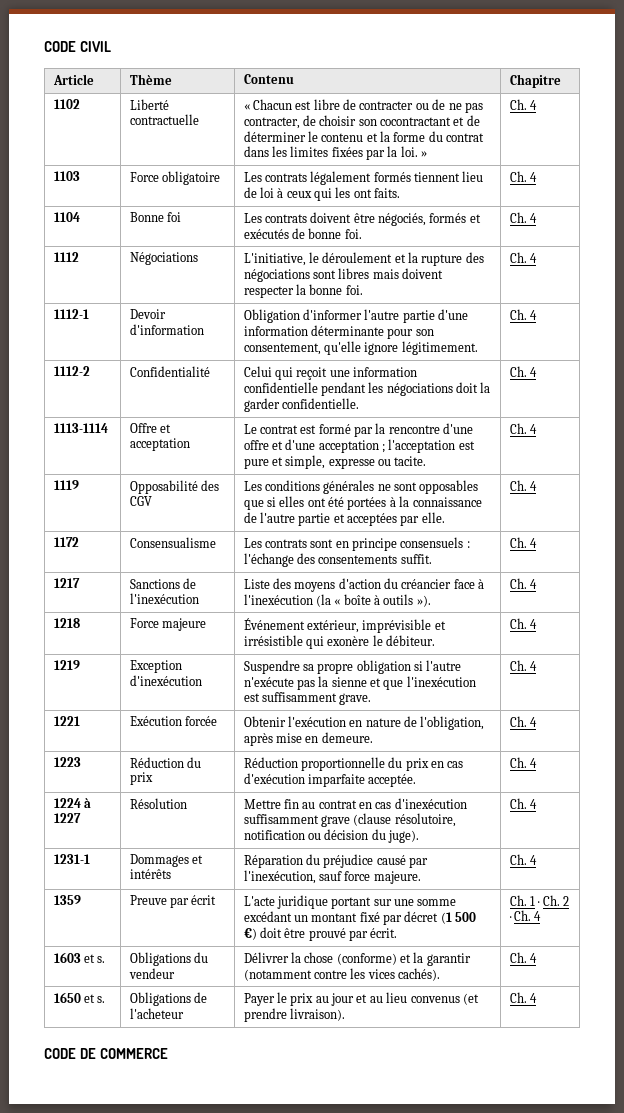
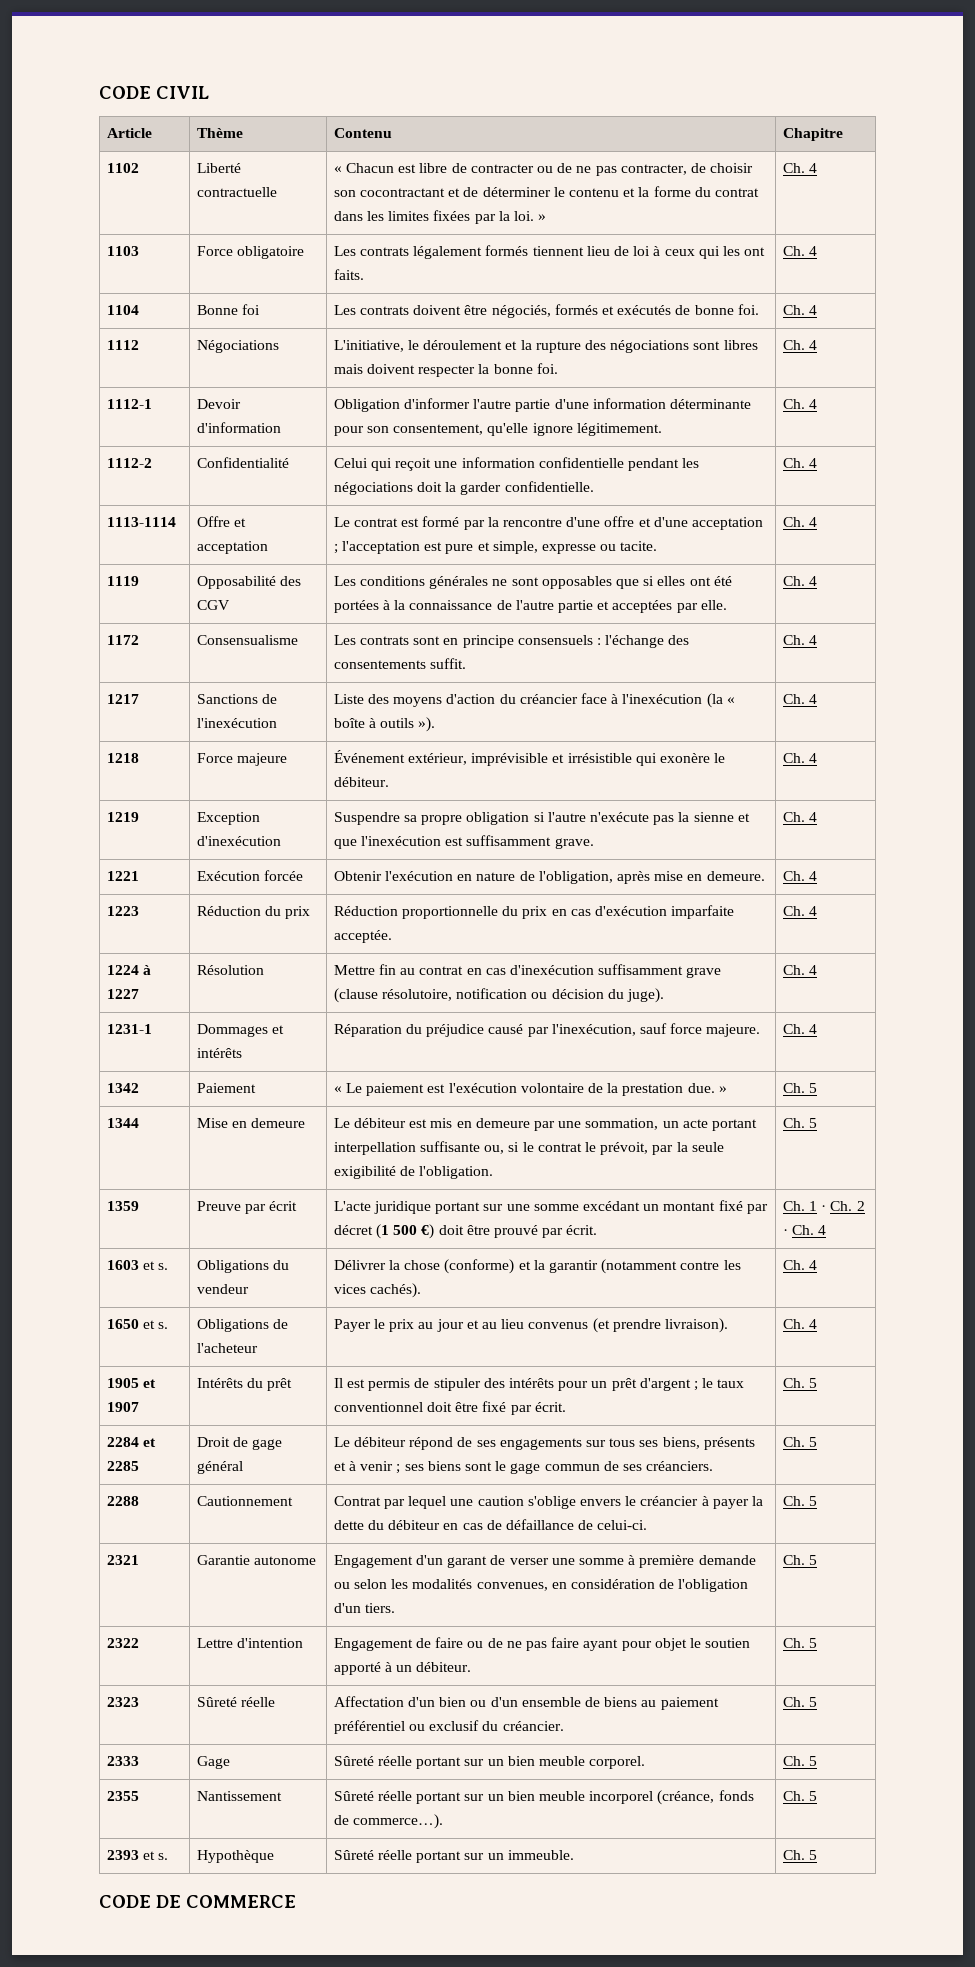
+ 1342 | Paiement | « Le paiement est l'exécution volontaire de la prestation due. » | Ch. 5
+ 1344 | Mise en demeure | Le débiteur est mis en demeure par une sommation, un acte portant interpellation suffisante ou, si le contrat le prévoit, par la seule exigibilité de l'obligation. | Ch. 5
+ 1905 et 1907 | Intérêts du prêt | Il est permis de stipuler des intérêts pour un prêt d'argent ; le taux conventionnel doit être fixé par écrit. | Ch. 5
+ 2284 et 2285 | Droit de gage général | Le débiteur répond de ses engagements sur tous ses biens, présents et à venir ; ses biens sont le gage commun de ses créanciers. | Ch. 5
+ 2288 | Cautionnement | Contrat par lequel une caution s'oblige envers le créancier à payer la dette du débiteur en cas de défaillance de celui-ci. | Ch. 5
+ 2321 | Garantie autonome | Engagement d'un garant de verser une somme à première demande ou selon les modalités convenues, en considération de l'obligation d'un tiers. | Ch. 5
+ 2322 | Lettre d'intention | Engagement de faire ou de ne pas faire ayant pour objet le soutien apporté à un débiteur. | Ch. 5
+ 2323 | Sûreté réelle | Affectation d'un bien ou d'un ensemble de biens au paiement préférentiel ou exclusif du créancier. | Ch. 5
+ 2333 | Gage | Sûreté réelle portant sur un bien meuble corporel. | Ch. 5
+ 2355 | Nantissement | Sûreté réelle portant sur un bien meuble incorporel (créance, fonds de commerce…). | Ch. 5
+ 2393 et s. | Hypothèque | Sûreté réelle portant sur un immeuble. | Ch. 5

